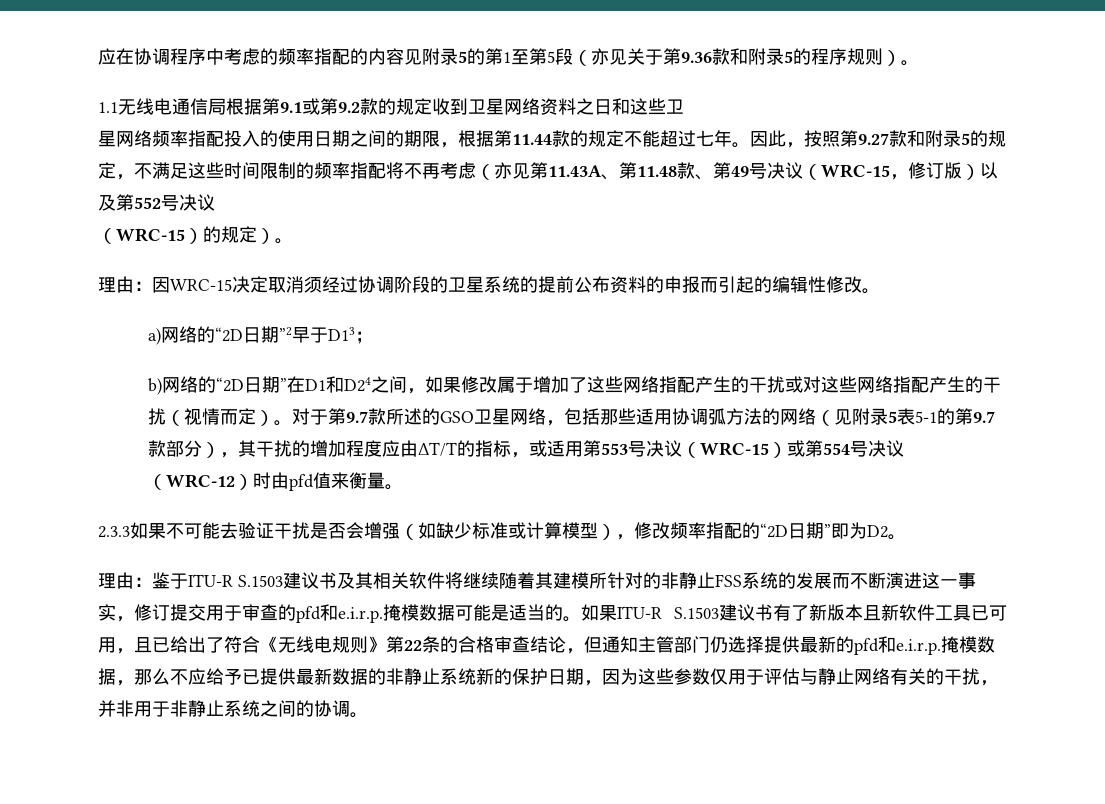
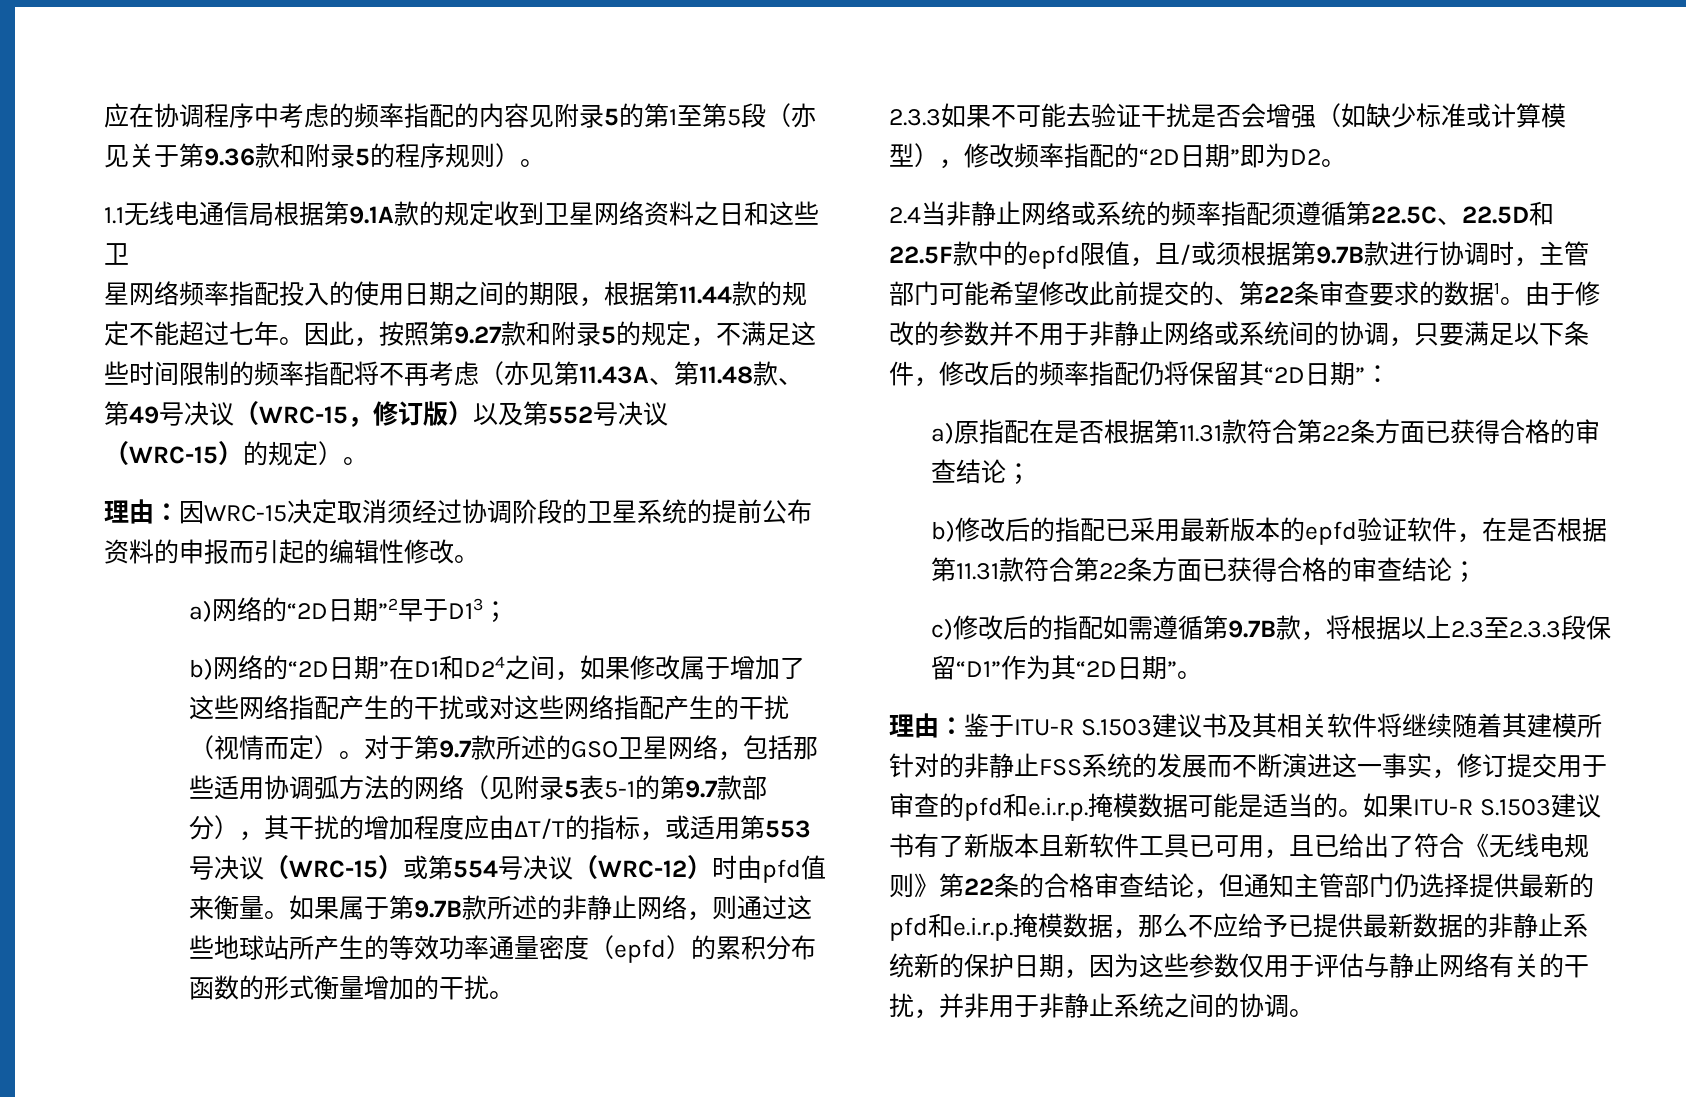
- 1.1无线电通信局根据第9.1或第9.2款的规定收到卫星网络资料之日和这些卫
+ 1.1无线电通信局根据第9.1A款的规定收到卫星网络资料之日和这些卫
+ 如果属于第9.7B款所述的非静止网络，则通过这些地球站所产生的等效功率通量密度（epfd）的累积分布函数的形式衡量增加的干扰。
+ 2.4当非静止网络或系统的频率指配须遵循第22.5C、22.5D和22.5F款中的epfd限值，且/或须根据第9.7B款进行协调时，主管部门可能希望修改此前提交的、第22条审查要求的数据1。由于修改的参数并不用于非静止网络或系统间的协调，只要满足以下条件，修改后的频率指配仍将保留其“2D日期”：
+ a)原指配在是否根据第11.31款符合第22条方面已获得合格的审查结论；
+ b)修改后的指配已采用最新版本的epfd验证软件，在是否根据第11.31款符合第22条方面已获得合格的审查结论；
+ c)修改后的指配如需遵循第9.7B款，将根据以上2.3至2.3.3段保留“D1”作为其“2D日期”。

